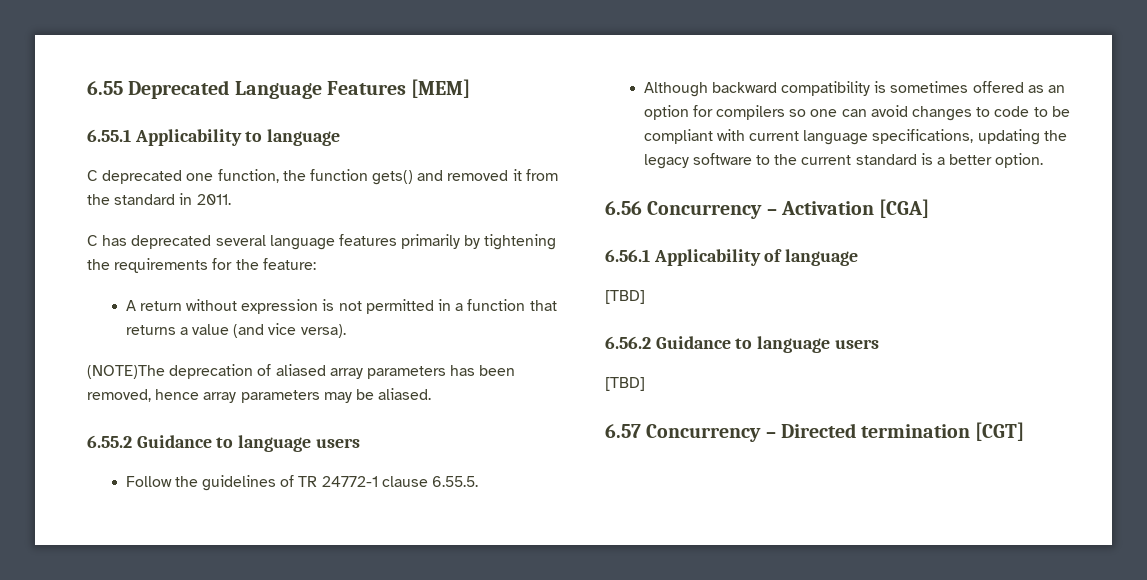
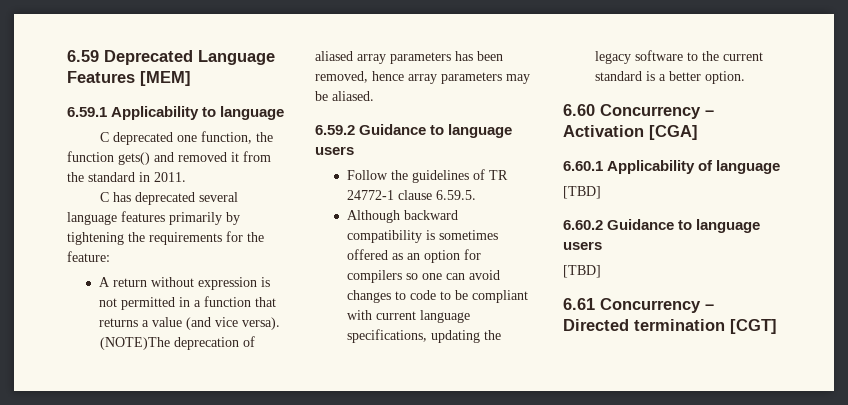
- 6.55 Deprecated Language Features [MEM]
+ 6.59 Deprecated Language Features [MEM]
- 6.55.1 Applicability to language
+ 6.59.1 Applicability to language
- 6.55.2 Guidance to language users
+ 6.59.2 Guidance to language users
- Follow the guidelines of TR 24772-1 clause 6.55.5.
+ Follow the guidelines of TR 24772-1 clause 6.59.5.
- 6.56 Concurrency – Activation [CGA]
+ 6.60 Concurrency – Activation [CGA]
- 6.56.1 Applicability of language
+ 6.60.1 Applicability of language
- 6.56.2 Guidance to language users
+ 6.60.2 Guidance to language users
- 6.57 Concurrency – Directed termination [CGT]
+ 6.61 Concurrency – Directed termination [CGT]

